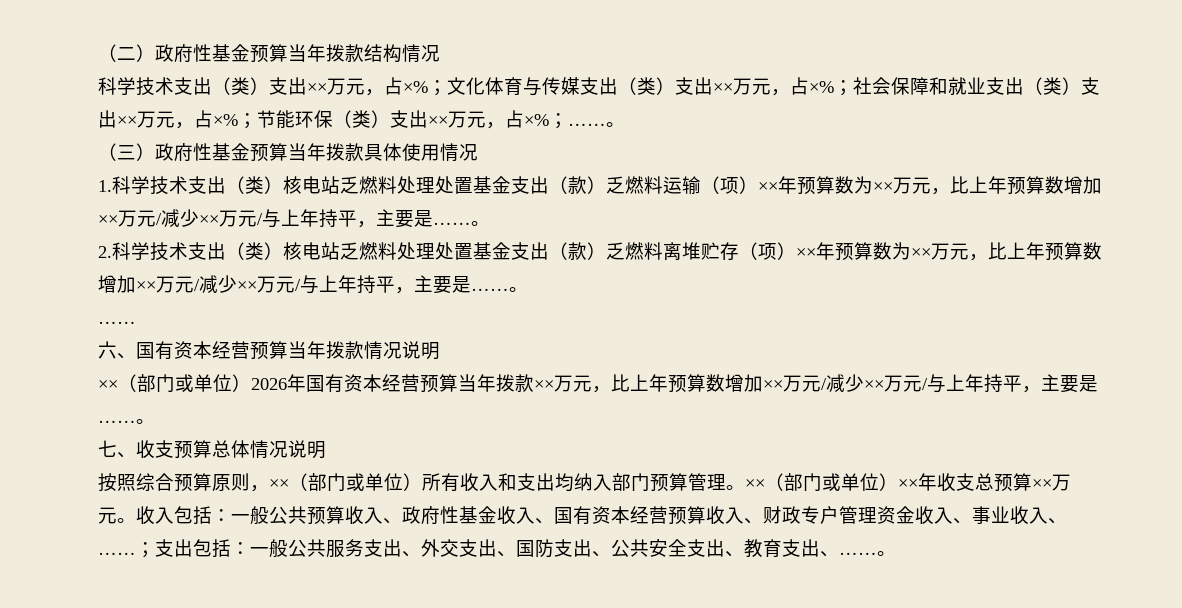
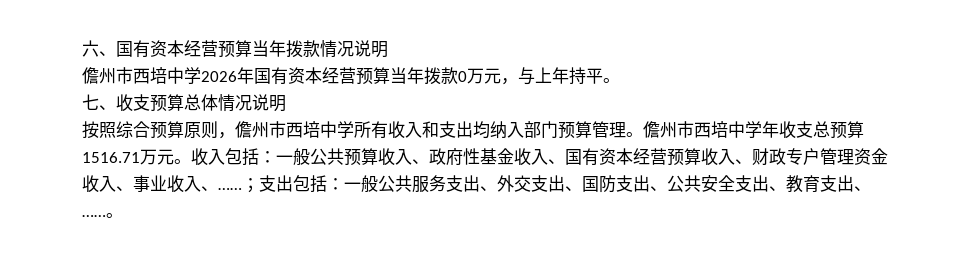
- （二）政府性基金预算当年拨款结构情况
- 科学技术支出（类）支出××万元，占×%；文化体育与传媒支出（类）支出××万元，占×%；社会保障和就业支出（类）支出××万元，占×%；节能环保（类）支出××万元，占×%；……。
- （三）政府性基金预算当年拨款具体使用情况
- 1.科学技术支出（类）核电站乏燃料处理处置基金支出（款）乏燃料运输（项）××年预算数为××万元，比上年预算数增加××万元/减少××万元/与上年持平，主要是……。
- 2.科学技术支出（类）核电站乏燃料处理处置基金支出（款）乏燃料离堆贮存（项）××年预算数为××万元，比上年预算数增加××万元/减少××万元/与上年持平，主要是……。
- ……
- ××（部门或单位）2026年国有资本经营预算当年拨款××万元，比上年预算数增加××万元/减少××万元/与上年持平，主要是……。
+ 儋州市西培中学2026年国有资本经营预算当年拨款0万元，与上年持平。
- 按照综合预算原则，××（部门或单位）所有收入和支出均纳入部门预算管理。
+ 按照综合预算原则，儋州市西培中学所有收入和支出均纳入部门预算管理。
- ××（部门或单位）××年收支总预算××万元。
+ 儋州市西培中学年收支总预算1516.71万元。

